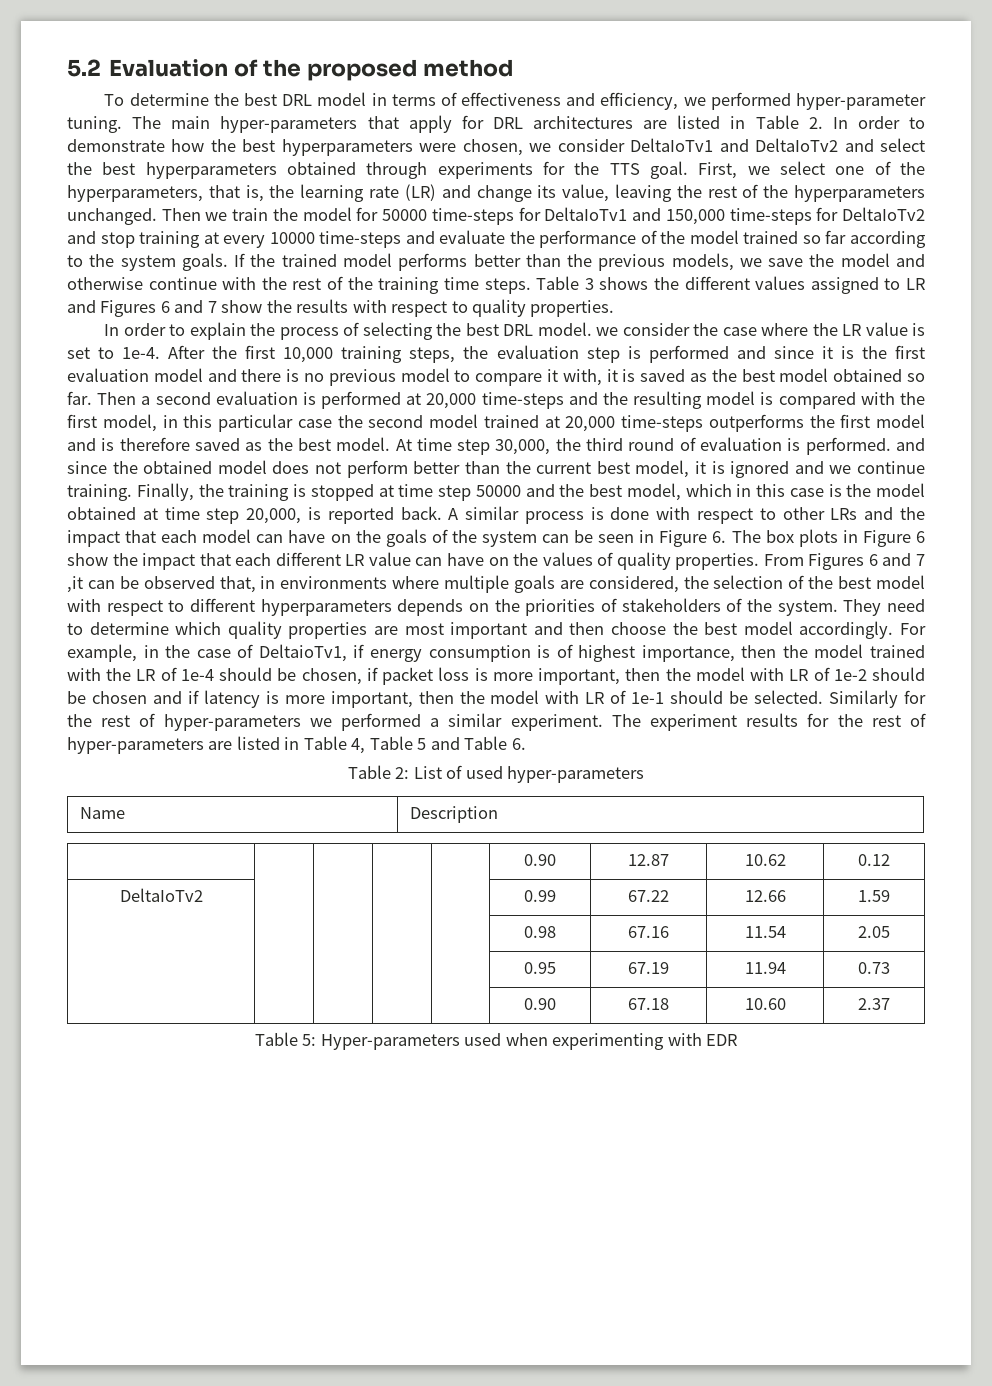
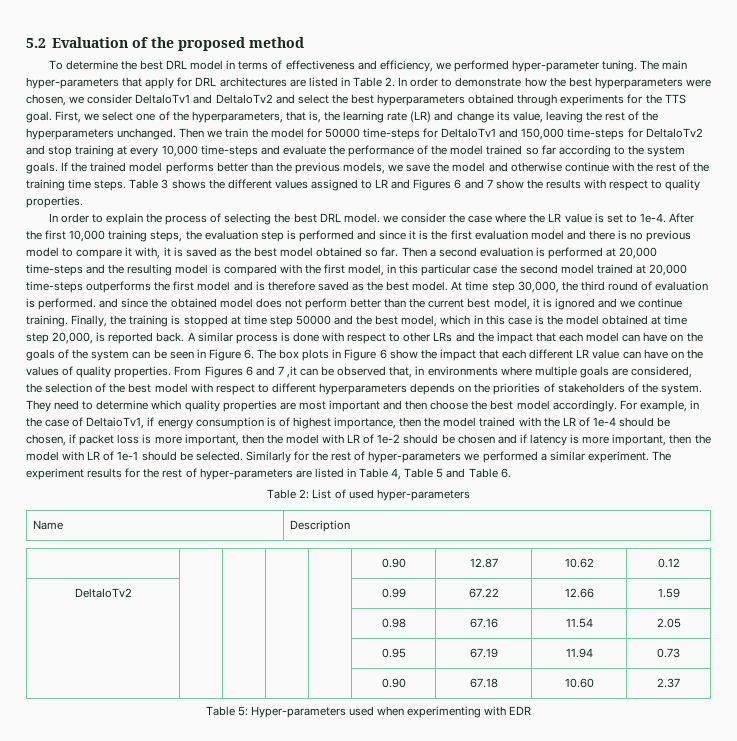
- Then we train the model for 50000 time-steps for DeltaIoTv1 and 150,000 time-steps for DeltaIoTv2 and stop training at every 10000 time-steps and evaluate the performance of the model trained so far according to the system goals.
+ Then we train the model for 50000 time-steps for DeltaIoTv1 and 150,000 time-steps for DeltaIoTv2 and stop training at every 10,000 time-steps and evaluate the performance of the model trained so far according to the system goals.

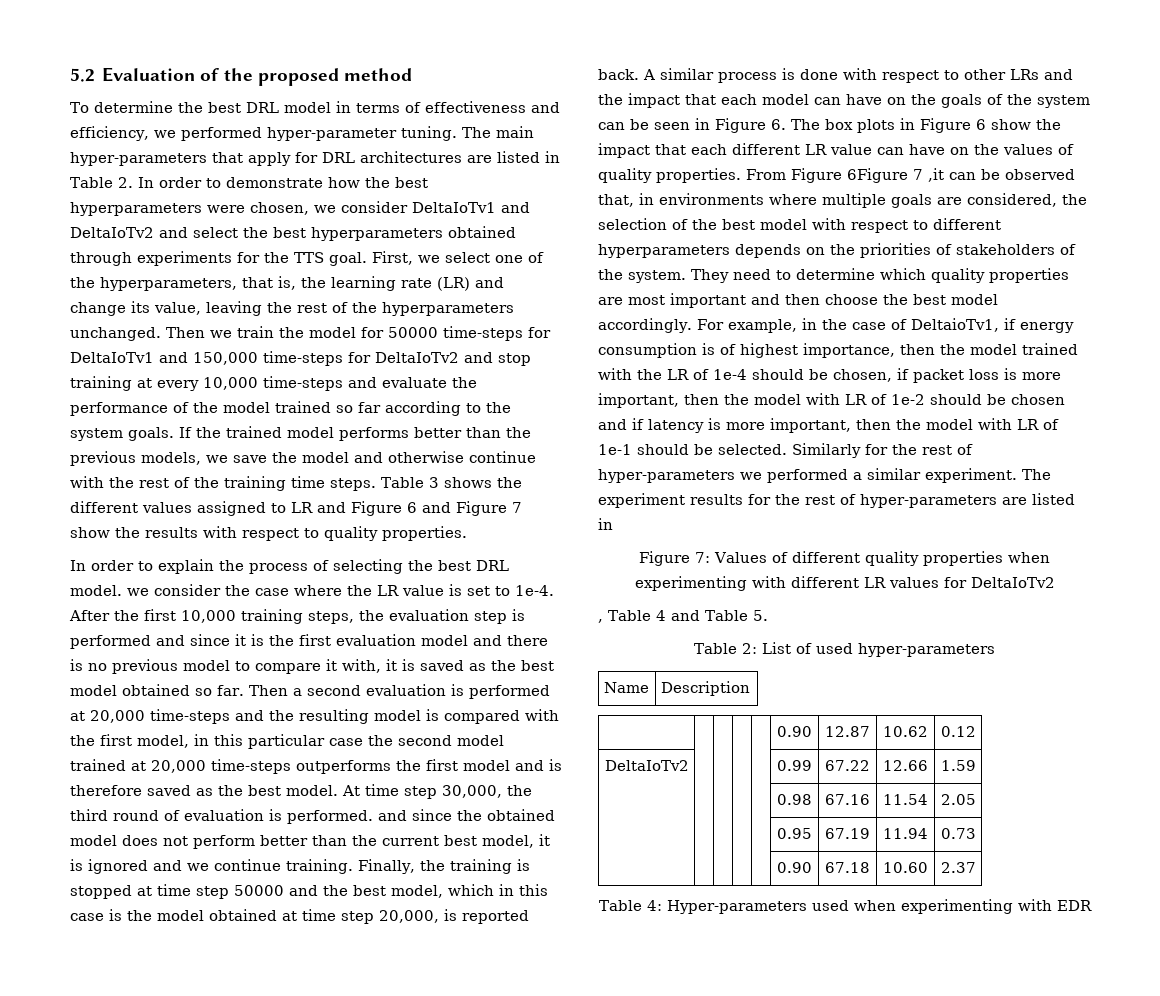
- Table 3 shows the different values assigned to LR and Figures 6 and 7 show the results with respect to quality properties.
+ Table 3 shows the different values assigned to LR and Figure 6 and Figure 7 show the results with respect to quality properties.
- From Figures 6 and 7 ,it can be observed that, in environments where multiple goals are considered, the selection of the best model with respect to different hyperparameters depends on the priorities of stakeholders of the system.
+ From Figure 6Figure 7 ,it can be observed that, in environments where multiple goals are considered, the selection of the best model with respect to different hyperparameters depends on the priorities of stakeholders of the system.
- The experiment results for the rest of hyper-parameters are listed in Table 4, Table 5 and Table 6.
+ The experiment results for the rest of hyper-parameters are listed in
+ Figure 7: Values of different quality properties when experimenting with different LR values for DeltaIoTv2
+ , Table 4 and Table 5.
- Table 5: Hyper-parameters used when experimenting with EDR
+ Table 4: Hyper-parameters used when experimenting with EDR

